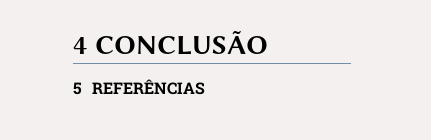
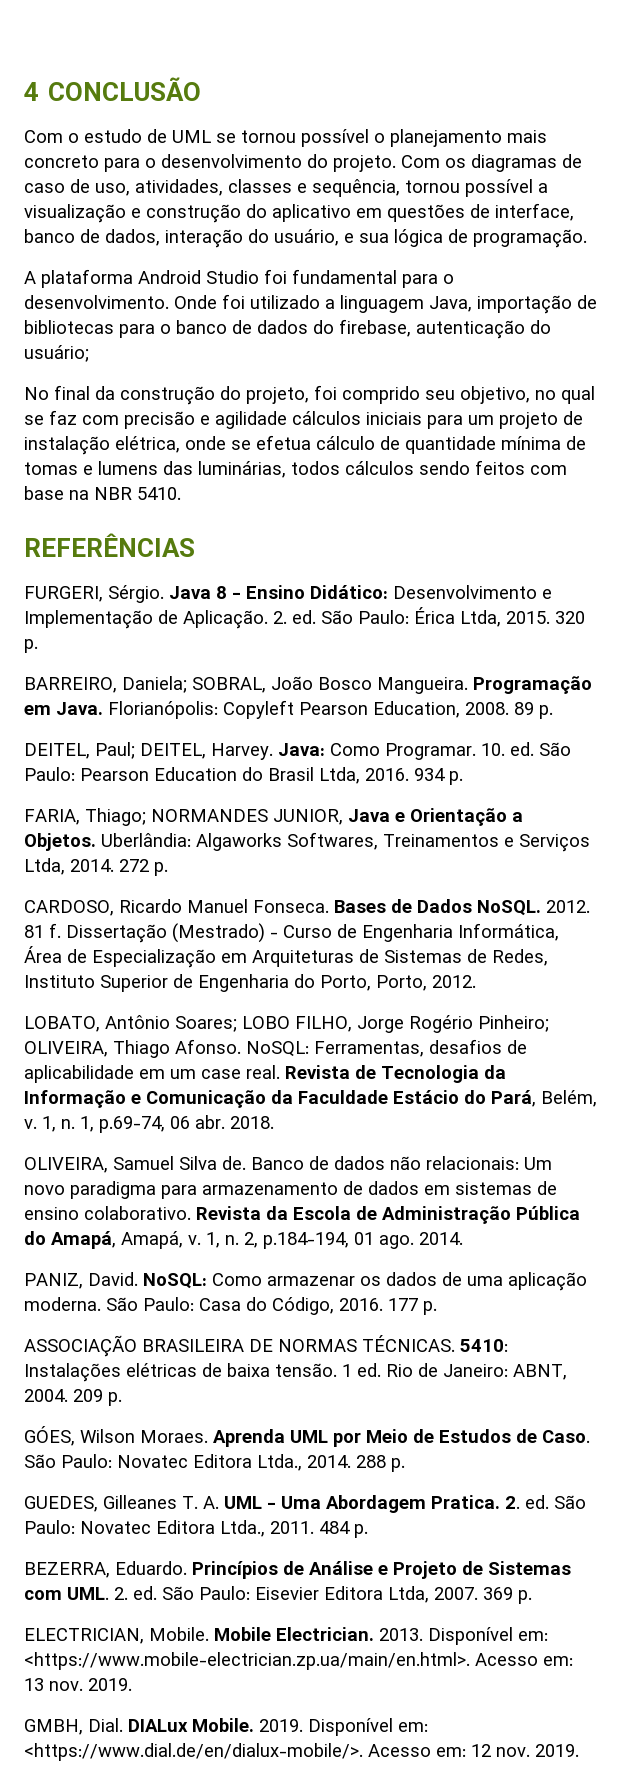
- 5 REFERÊNCIAS
+ Com o estudo de UML se tornou possível o planejamento mais concreto para o desenvolvimento do projeto. Com os diagramas de caso de uso, atividades, classes e sequência, tornou possível a visualização e construção do aplicativo em questões de interface, banco de dados, interação do usuário, e sua lógica de programação.
+ A plataforma Android Studio foi fundamental para o desenvolvimento. Onde foi utilizado a linguagem Java, importação de bibliotecas para o banco de dados do firebase, autenticação do usuário;
+ No final da construção do projeto, foi comprido seu objetivo, no qual se faz com precisão e agilidade cálculos iniciais para um projeto de instalação elétrica, onde se efetua cálculo de quantidade mínima de tomas e lumens das luminárias, todos cálculos sendo feitos com base na NBR 5410.
+ REFERÊNCIAS
+ FURGERI, Sérgio. Java 8 - Ensino Didático: Desenvolvimento e Implementação de Aplicação. 2. ed. São Paulo: Érica Ltda, 2015. 320 p.
+ BARREIRO, Daniela; SOBRAL, João Bosco Mangueira. Programação em Java. Florianópolis: Copyleft Pearson Education, 2008. 89 p.
+ DEITEL, Paul; DEITEL, Harvey. Java: Como Programar. 10. ed. São Paulo: Pearson Education do Brasil Ltda, 2016. 934 p.
+ FARIA, Thiago; NORMANDES JUNIOR, Java e Orientação a Objetos. Uberlândia: Algaworks Softwares, Treinamentos e Serviços Ltda, 2014. 272 p.
+ CARDOSO, Ricardo Manuel Fonseca. Bases de Dados NoSQL. 2012. 81 f. Dissertação (Mestrado) - Curso de Engenharia Informática, Área de Especialização em Arquiteturas de Sistemas de Redes, Instituto Superior de Engenharia do Porto, Porto, 2012.
+ LOBATO, Antônio Soares; LOBO FILHO, Jorge Rogério Pinheiro; OLIVEIRA, Thiago Afonso. NoSQL: Ferramentas, desafios de aplicabilidade em um case real. Revista de Tecnologia da Informação e Comunicação da Faculdade Estácio do Pará, Belém, v. 1, n. 1, p.69-74, 06 abr. 2018.
+ OLIVEIRA, Samuel Silva de. Banco de dados não relacionais: Um novo paradigma para armazenamento de dados em sistemas de ensino colaborativo. Revista da Escola de Administração Pública do Amapá, Amapá, v. 1, n. 2, p.184-194, 01 ago. 2014.
+ PANIZ, David. NoSQL: Como armazenar os dados de uma aplicação moderna. São Paulo: Casa do Código, 2016. 177 p.
+ ASSOCIAÇÃO BRASILEIRA DE NORMAS TÉCNICAS. 5410: Instalações elétricas de baixa tensão. 1 ed. Rio de Janeiro: ABNT, 2004. 209 p.
+ GÓES, Wilson Moraes. Aprenda UML por Meio de Estudos de Caso. São Paulo: Novatec Editora Ltda., 2014. 288 p.
+ GUEDES, Gilleanes T. A. UML - Uma Abordagem Pratica. 2. ed. São Paulo: Novatec Editora Ltda., 2011. 484 p.
+ BEZERRA, Eduardo. Princípios de Análise e Projeto de Sistemas com UML. 2. ed. São Paulo: Eisevier Editora Ltda, 2007. 369 p.
+ ELECTRICIAN, Mobile. Mobile Electrician. 2013. Disponível em: <https://www.mobile-electrician.zp.ua/main/en.html>. Acesso em: 13 nov. 2019.
+ GMBH, Dial. DIALux Mobile. 2019. Disponível em: <https://www.dial.de/en/dialux-mobile/>. Acesso em: 12 nov. 2019.

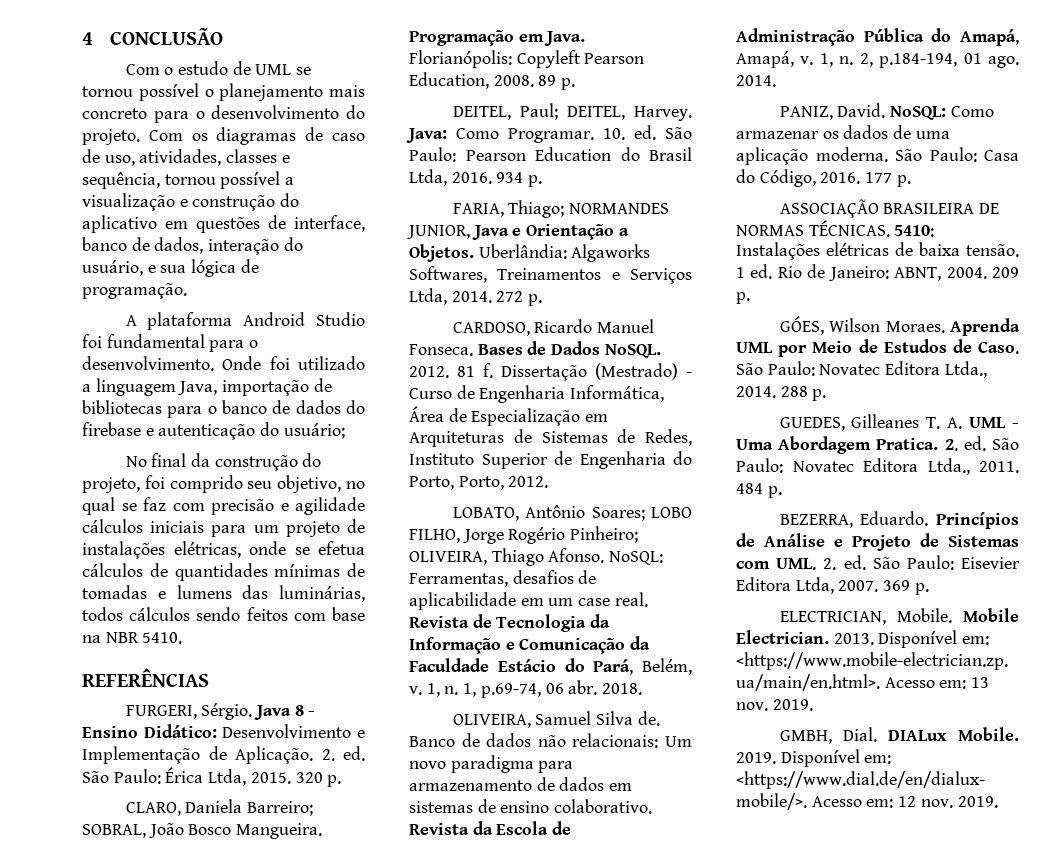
- Onde foi utilizado a linguagem Java, importação de bibliotecas para o banco de dados do firebase, autenticação do usuário;
+ Onde foi utilizado a linguagem Java, importação de bibliotecas para o banco de dados do firebase e autenticação do usuário;
- No final da construção do projeto, foi comprido seu objetivo, no qual se faz com precisão e agilidade cálculos iniciais para um projeto de instalação elétrica, onde se efetua cálculo de quantidade mínima de tomas e lumens das luminárias, todos cálculos sendo feitos com base na NBR 5410.
+ No final da construção do projeto, foi comprido seu objetivo, no qual se faz com precisão e agilidade cálculos iniciais para um projeto de instalações elétricas, onde se efetua cálculos de quantidades mínimas de tomadas e lumens das luminárias, todos cálculos sendo feitos com base na NBR 5410.
- BARREIRO, Daniela; SOBRAL, João Bosco Mangueira.
+ CLARO, Daniela Barreiro; SOBRAL, João Bosco Mangueira.

